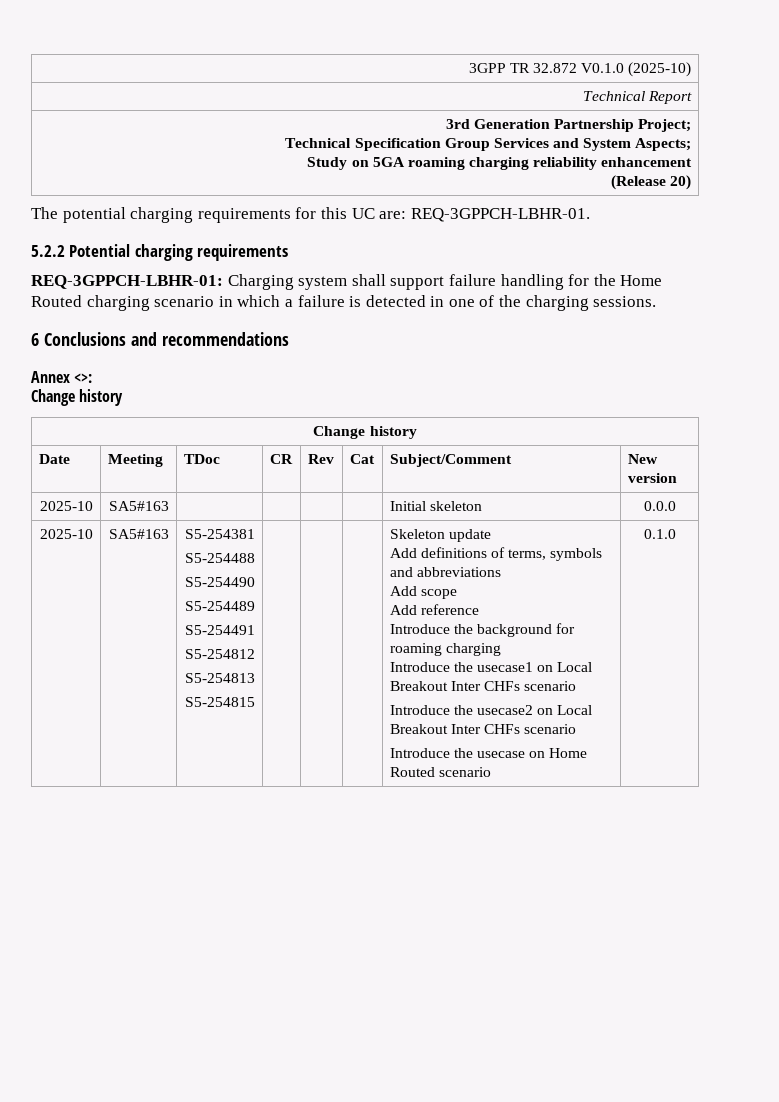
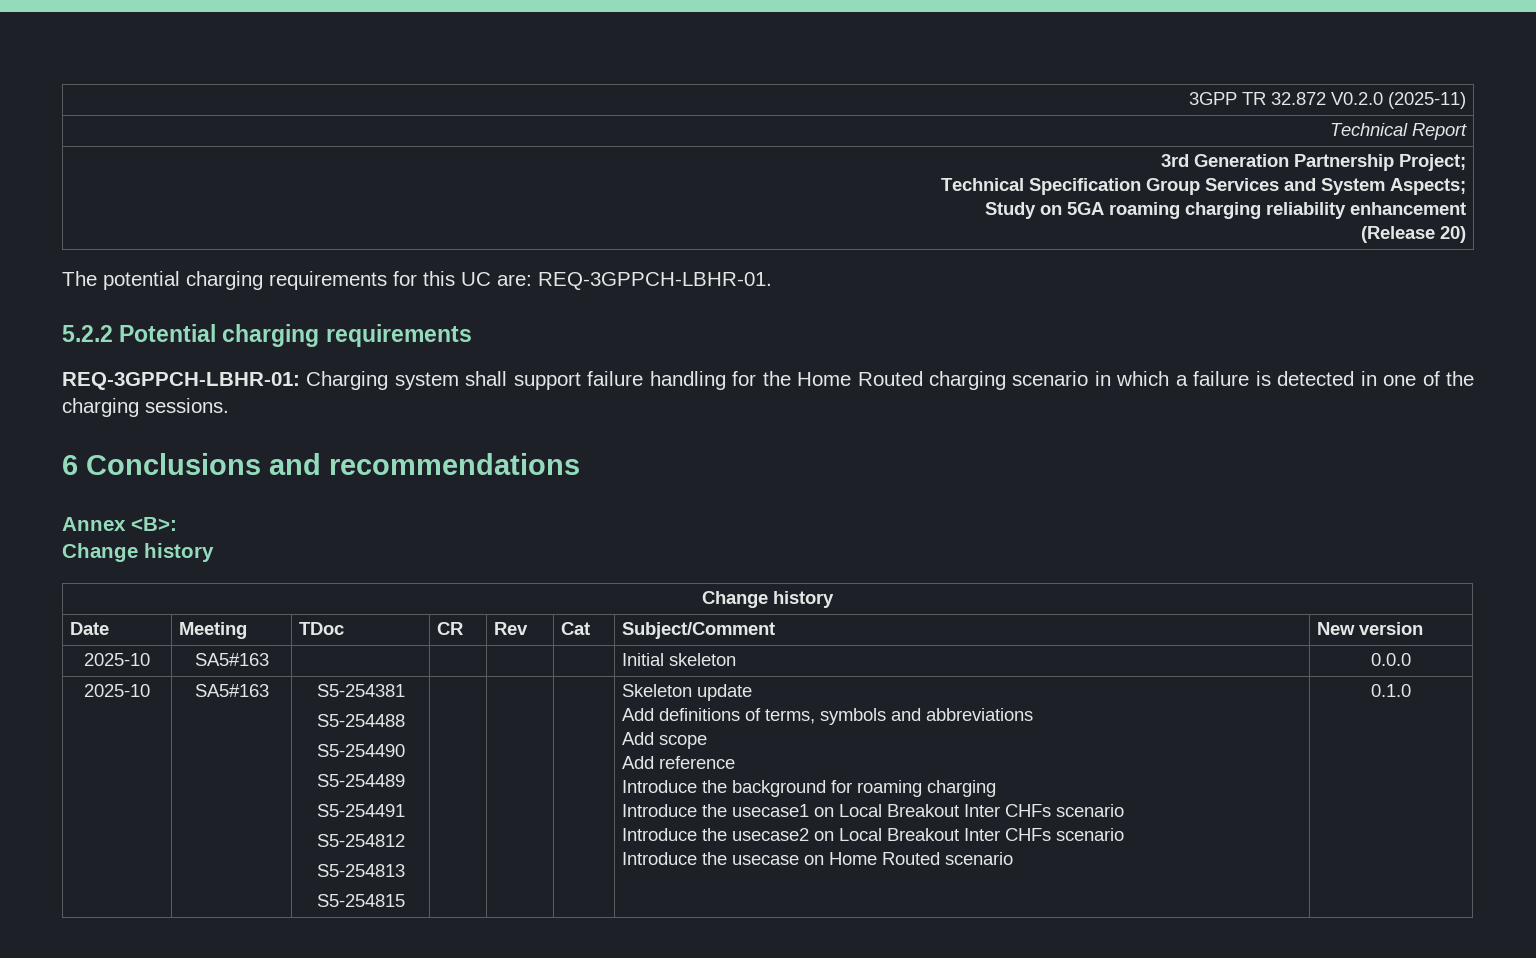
- 3GPP TR 32.872 V0.1.0 (2025-10)
+ 3GPP TR 32.872 V0.2.0 (2025-11)
- Annex <>:
+ Annex <B>:

